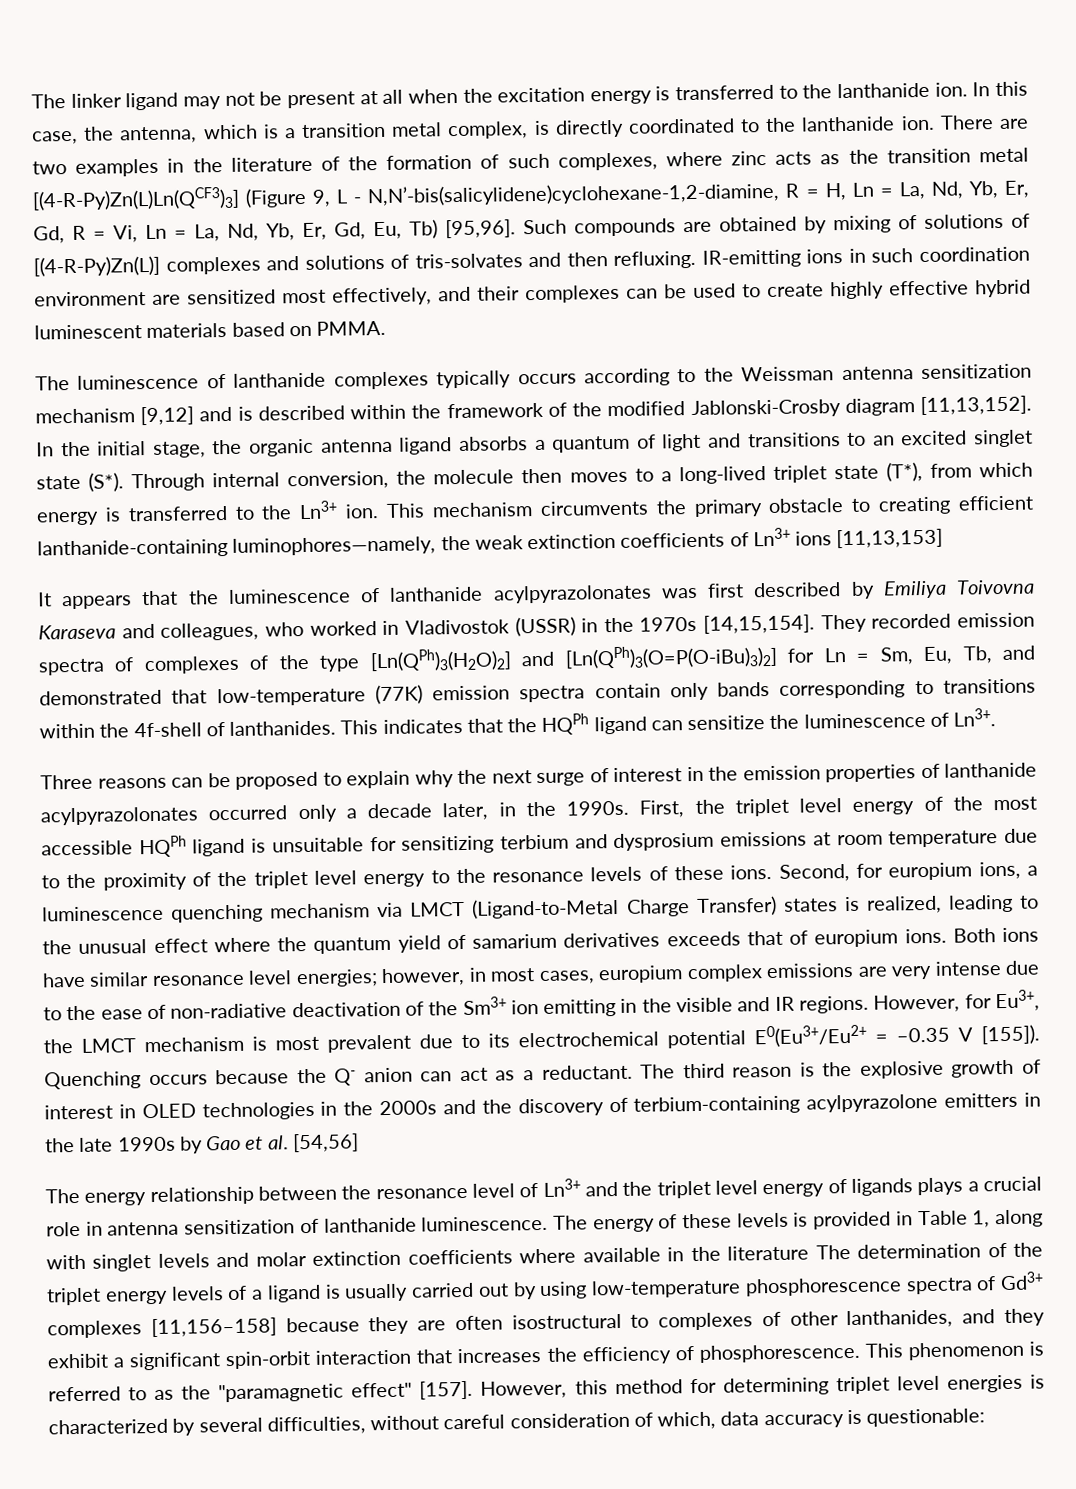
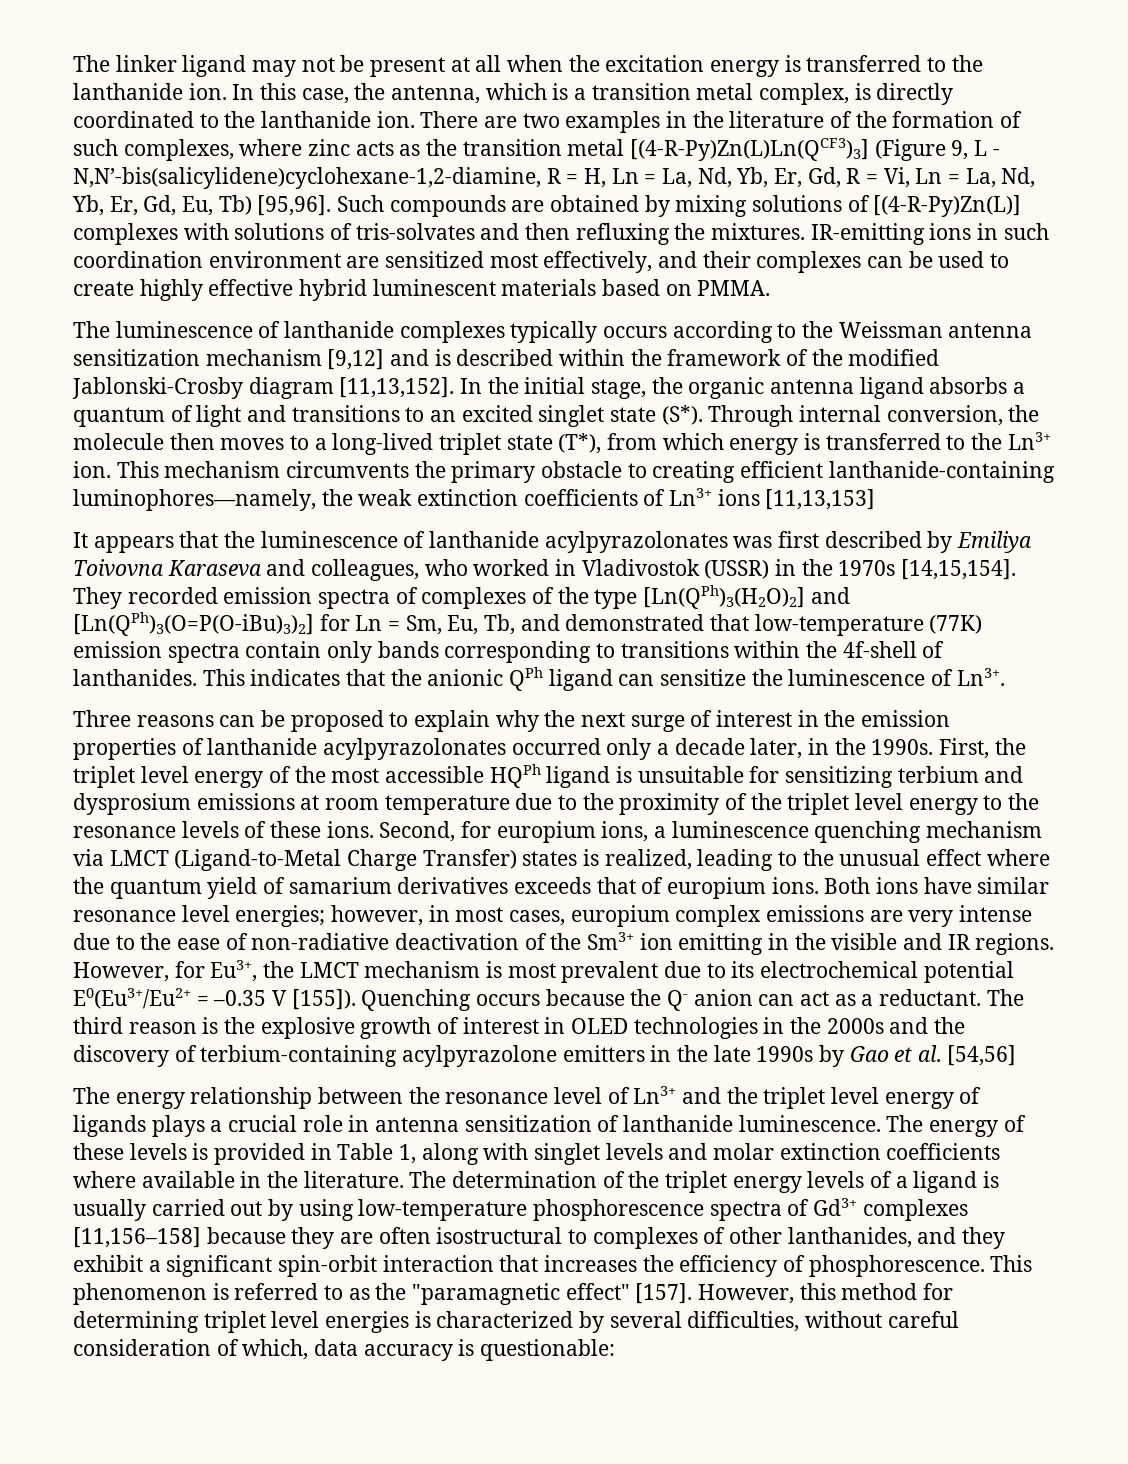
- Such compounds are obtained by mixing of solutions of [(4-R-Py)Zn(L)] complexes and solutions of tris-solvates and then refluxing.
+ Such compounds are obtained by mixing solutions of [(4-R-Py)Zn(L)] complexes with solutions of tris-solvates and then refluxing the mixtures.
- This indicates that the HQPh ligand can sensitize the luminescence of Ln3+.
+ This indicates that the anionic QPh ligand can sensitize the luminescence of Ln3+.
- The energy of these levels is provided in Table 1, along with singlet levels and molar extinction coefficients where available in the literature The determination of the triplet energy levels of a ligand is usually carried out by using low-temperature phosphorescence spectra of Gd3+ complexes [11,156–158] because they are often isostructural to complexes of other lanthanides, and they exhibit a significant spin-orbit interaction that increases the efficiency of phosphorescence.
+ The energy of these levels is provided in Table 1, along with singlet levels and molar extinction coefficients where available in the literature. The determination of the triplet energy levels of a ligand is usually carried out by using low-temperature phosphorescence spectra of Gd3+ complexes [11,156–158] because they are often isostructural to complexes of other lanthanides, and they exhibit a significant spin-orbit interaction that increases the efficiency of phosphorescence.

